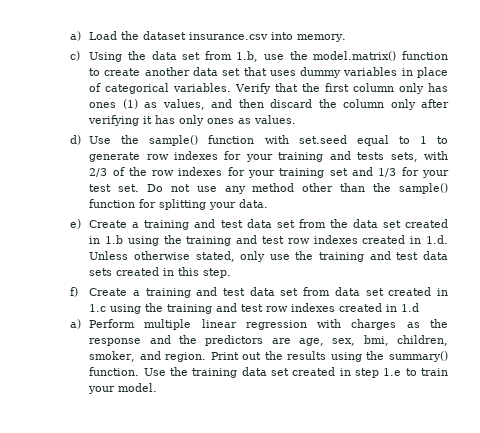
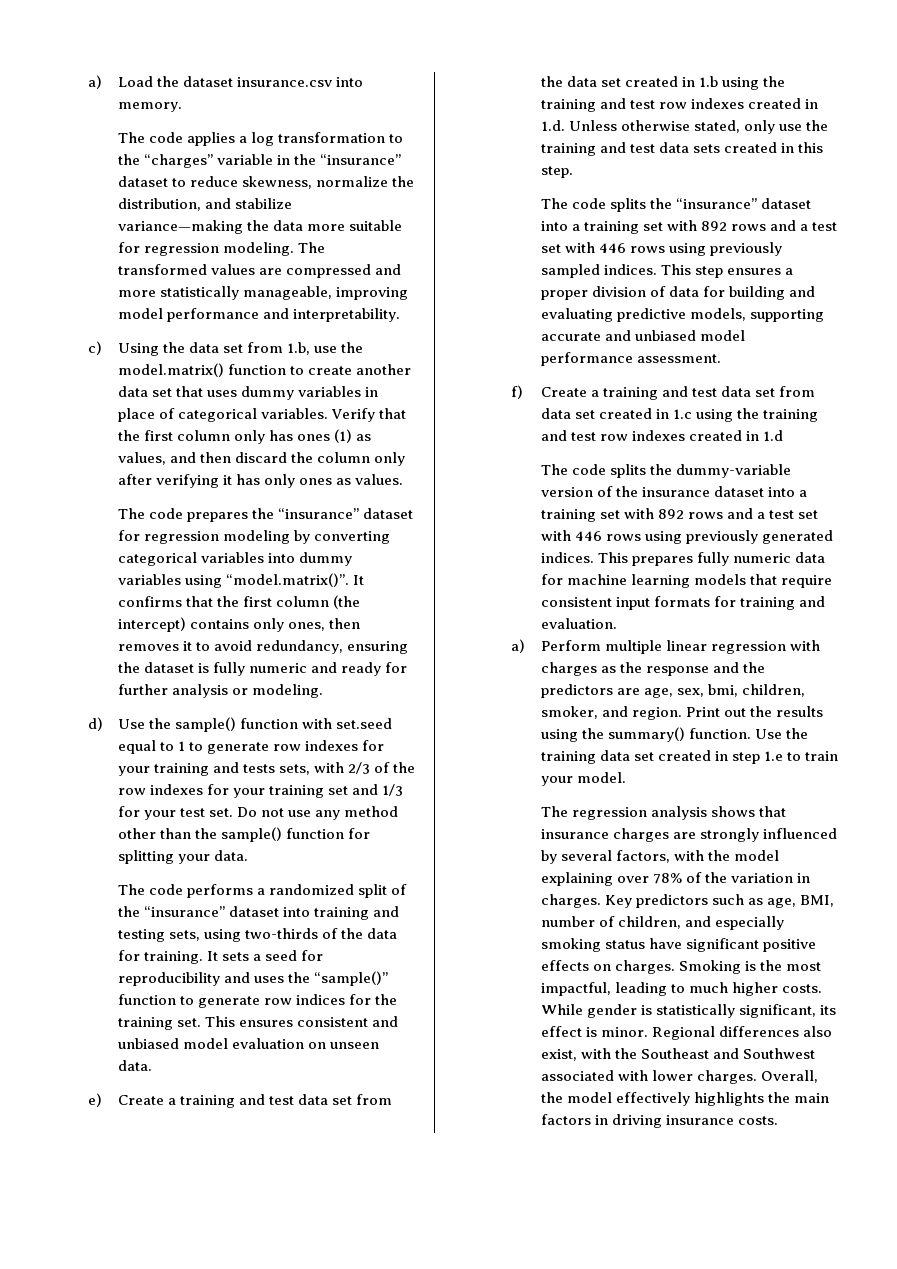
+ The code applies a log transformation to the “charges” variable in the “insurance” dataset to reduce skewness, normalize the distribution, and stabilize variance—making the data more suitable for regression modeling. The transformed values are compressed and more statistically manageable, improving model performance and interpretability.
+ The code prepares the “insurance” dataset for regression modeling by converting categorical variables into dummy variables using “model.matrix()”. It confirms that the first column (the intercept) contains only ones, then removes it to avoid redundancy, ensuring the dataset is fully numeric and ready for further analysis or modeling.
+ The code performs a randomized split of the “insurance” dataset into training and testing sets, using two-thirds of the data for training. It sets a seed for reproducibility and uses the “sample()” function to generate row indices for the training set. This ensures consistent and unbiased model evaluation on unseen data.
+ The code splits the “insurance” dataset into a training set with 892 rows and a test set with 446 rows using previously sampled indices. This step ensures a proper division of data for building and evaluating predictive models, supporting accurate and unbiased model performance assessment.
+ The code splits the dummy-variable version of the insurance dataset into a training set with 892 rows and a test set with 446 rows using previously generated indices. This prepares fully numeric data for machine learning models that require consistent input formats for training and evaluation.
+ The regression analysis shows that insurance charges are strongly influenced by several factors, with the model explaining over 78% of the variation in charges. Key predictors such as age, BMI, number of children, and especially smoking status have significant positive effects on charges. Smoking is the most impactful, leading to much higher costs. While gender is statistically significant, its effect is minor. Regional differences also exist, with the Southeast and Southwest associated with lower charges. Overall, the model effectively highlights the main factors in driving insurance costs.

